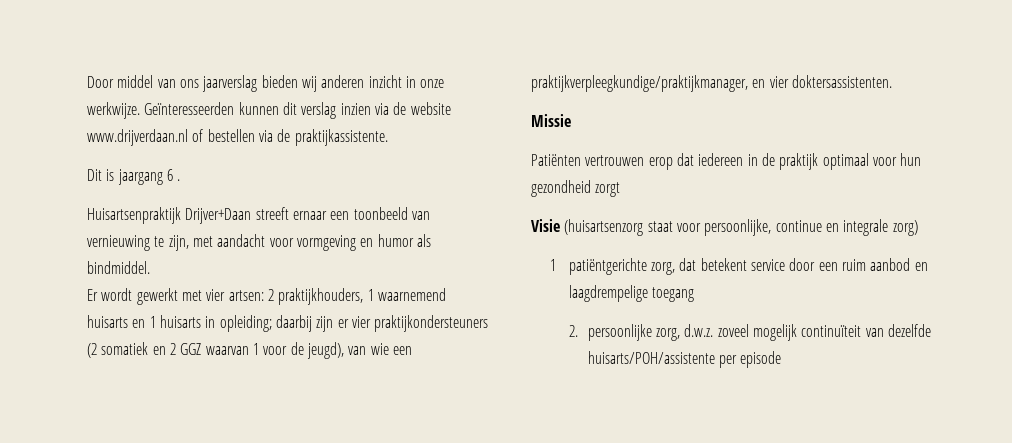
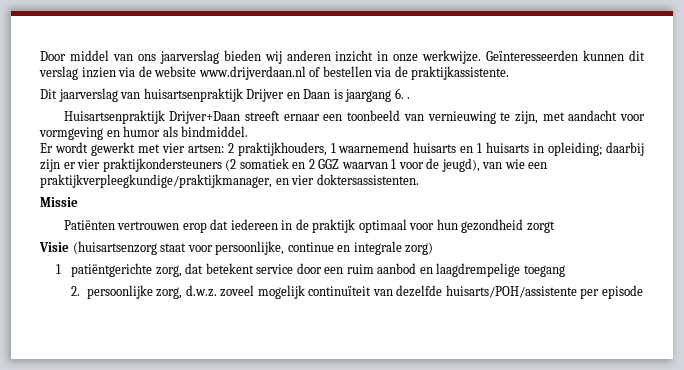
- Dit is jaargang 6 .
+ Dit jaarverslag van huisartsenpraktijk Drijver en Daan is jaargang 6. .

